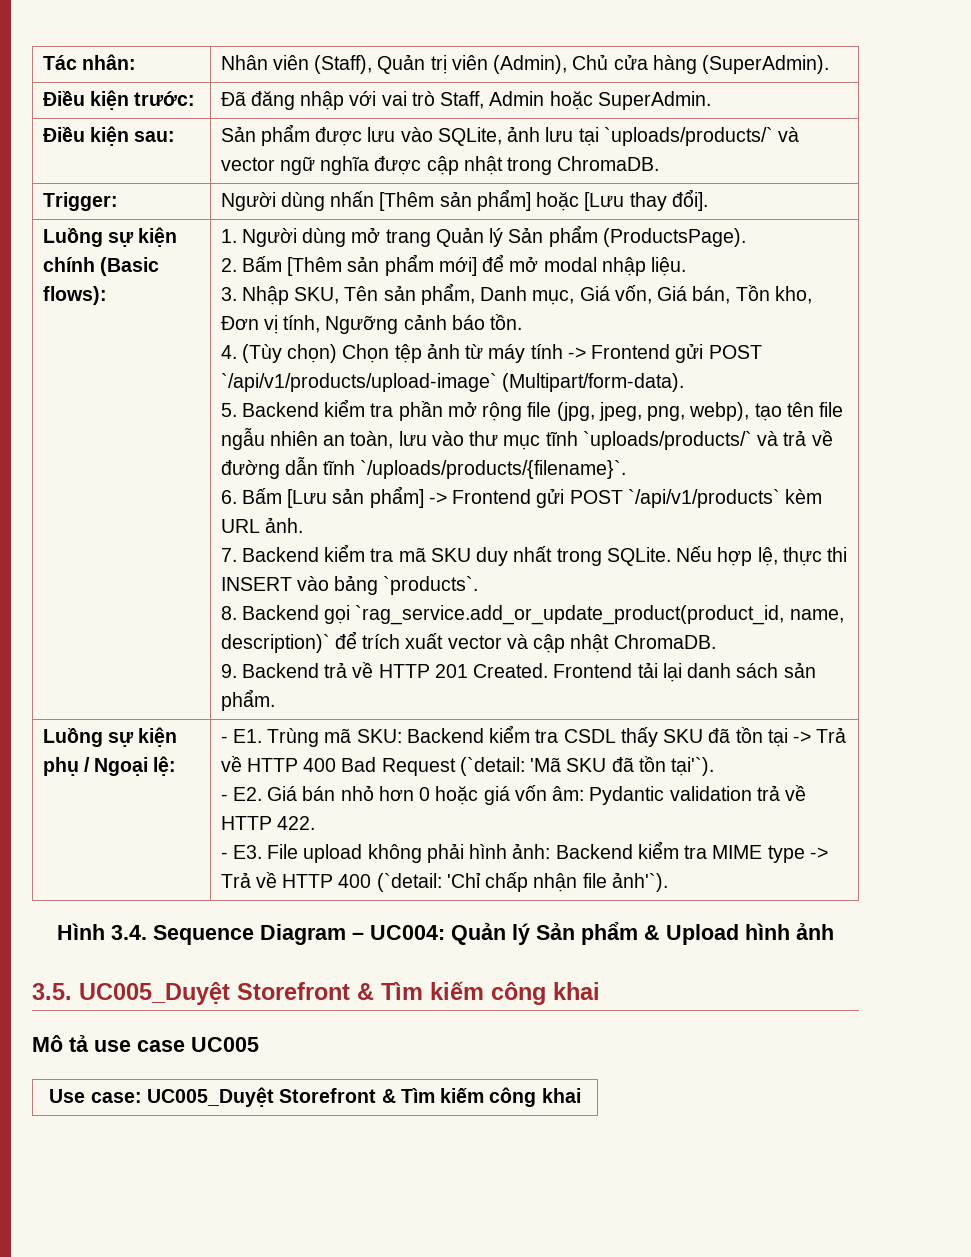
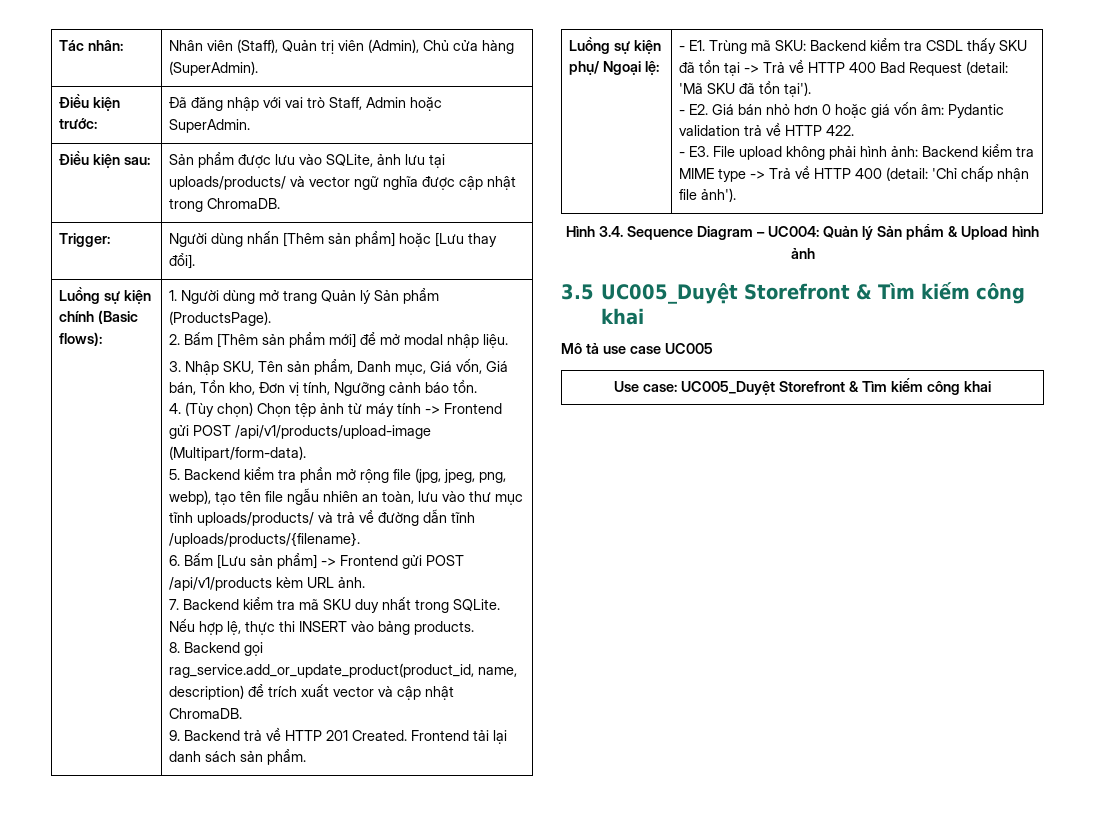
- Điều kiện sau: | Sản phẩm được lưu vào SQLite, ảnh lưu tại `uploads/products/` và vector ngữ nghĩa được cập nhật trong ChromaDB.
+ Điều kiện sau: | Sản phẩm được lưu vào SQLite, ảnh lưu tại uploads/products/ và vector ngữ nghĩa được cập nhật trong ChromaDB.
- 4. (Tùy chọn) Chọn tệp ảnh từ máy tính -> Frontend gửi POST `/api/v1/products/upload-image` (Multipart/form-data).
+ 4. (Tùy chọn) Chọn tệp ảnh từ máy tính -> Frontend gửi POST /api/v1/products/upload-image (Multipart/form-data).
- 5. Backend kiểm tra phần mở rộng file (jpg, jpeg, png, webp), tạo tên file ngẫu nhiên an toàn, lưu vào thư mục tĩnh `uploads/products/` và trả về đường dẫn tĩnh `/uploads/products/{filename}`.
+ 5. Backend kiểm tra phần mở rộng file (jpg, jpeg, png, webp), tạo tên file ngẫu nhiên an toàn, lưu vào thư mục tĩnh uploads/products/ và trả về đường dẫn tĩnh /uploads/products/{filename}.
- 6. Bấm [Lưu sản phẩm] -> Frontend gửi POST `/api/v1/products` kèm URL ảnh.
+ 6. Bấm [Lưu sản phẩm] -> Frontend gửi POST /api/v1/products kèm URL ảnh.
- Nếu hợp lệ, thực thi INSERT vào bảng `products`.
+ Nếu hợp lệ, thực thi INSERT vào bảng products.
- 8. Backend gọi `rag_service.add_or_update_product(product_id, name, description)` để trích xuất vector và cập nhật ChromaDB.
+ 8. Backend gọi rag_service.add_or_update_product(product_id, name, description) để trích xuất vector và cập nhật ChromaDB.
- Luồng sự kiện phụ / Ngoại lệ:
+ Luồng sự kiện phụ/ Ngoại lệ:
- - E1. Trùng mã SKU: Backend kiểm tra CSDL thấy SKU đã tồn tại -> Trả về HTTP 400 Bad Request (`detail: 'Mã SKU đã tồn tại'`).
+ - E1. Trùng mã SKU: Backend kiểm tra CSDL thấy SKU đã tồn tại -> Trả về HTTP 400 Bad Request (detail: 'Mã SKU đã tồn tại').
- - E3. File upload không phải hình ảnh: Backend kiểm tra MIME type -> Trả về HTTP 400 (`detail: 'Chỉ chấp nhận file ảnh'`).
+ - E3. File upload không phải hình ảnh: Backend kiểm tra MIME type -> Trả về HTTP 400 (detail: 'Chỉ chấp nhận file ảnh').
- 3.5. UC005_Duyệt Storefront & Tìm kiếm công khai
+ 3.5 UC005_Duyệt Storefront & Tìm kiếm công khai

